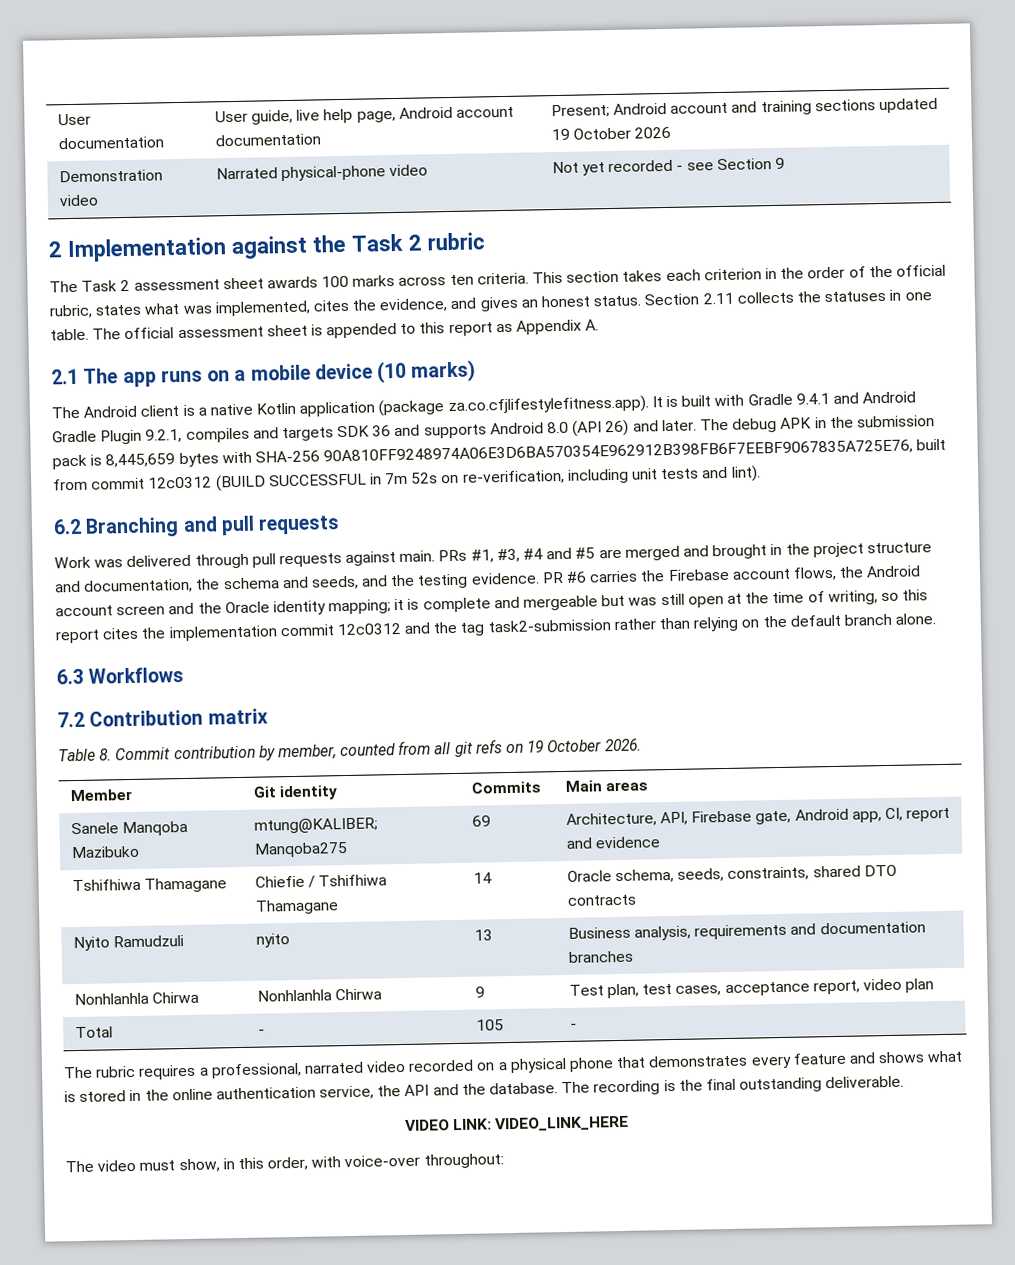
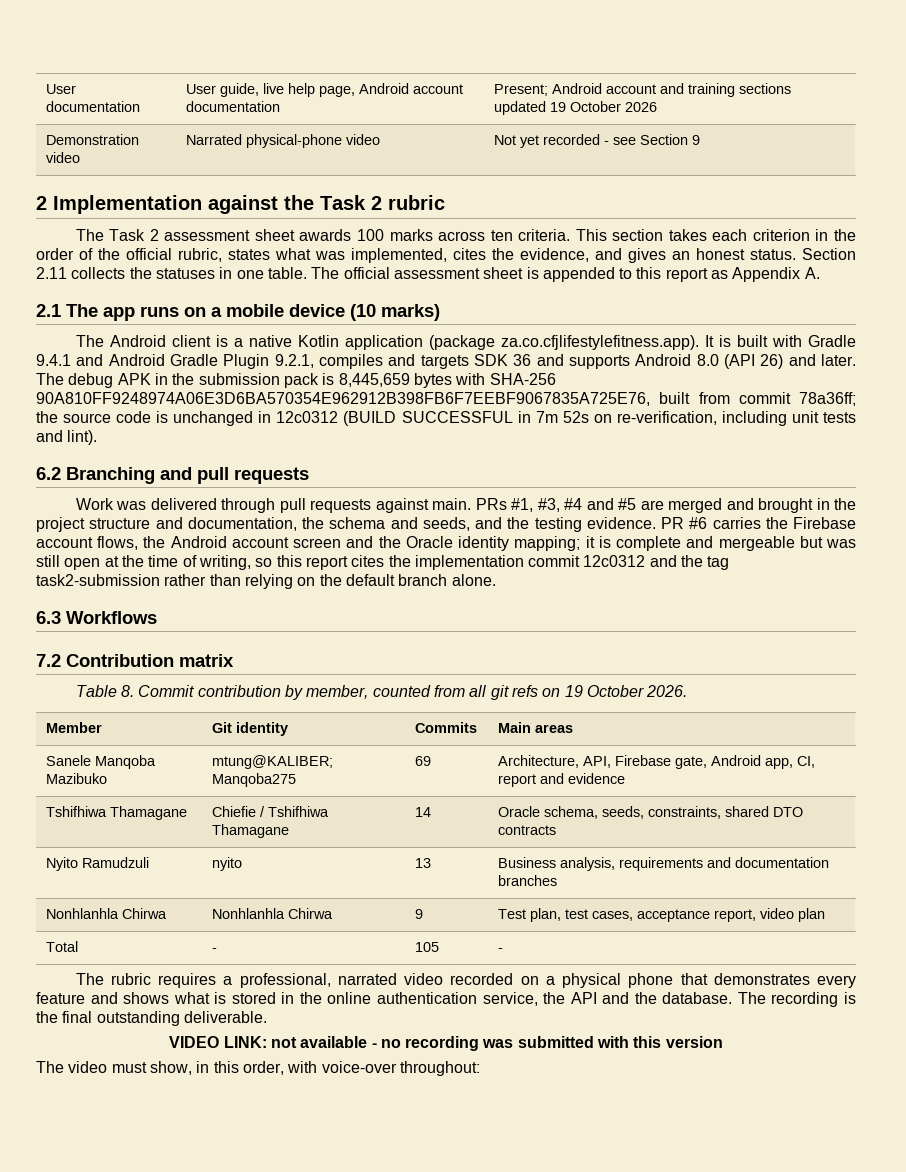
- The debug APK in the submission pack is 8,445,659 bytes with SHA-256 90A810FF9248974A06E3D6BA570354E962912B398FB6F7EEBF9067835A725E76, built from commit 12c0312 (BUILD SUCCESSFUL in 7m 52s on re-verification, including unit tests and lint).
+ The debug APK in the submission pack is 8,445,659 bytes with SHA-256 90A810FF9248974A06E3D6BA570354E962912B398FB6F7EEBF9067835A725E76, built from commit 78a36ff; the source code is unchanged in 12c0312 (BUILD SUCCESSFUL in 7m 52s on re-verification, including unit tests and lint).
- VIDEO LINK: VIDEO_LINK_HERE
+ VIDEO LINK: not available - no recording was submitted with this version

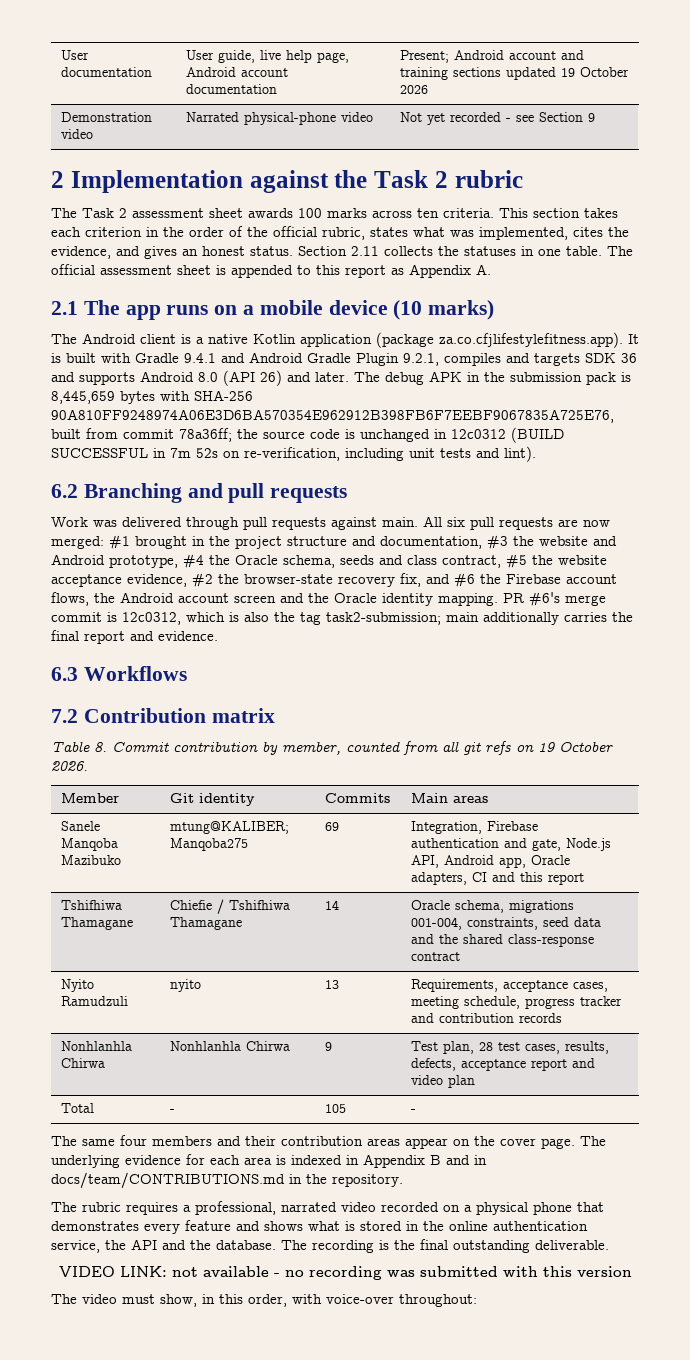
- PRs #1, #3, #4 and #5 are merged and brought in the project structure and documentation, the schema and seeds, and the testing evidence. PR #6 carries the Firebase account flows, the Android account screen and the Oracle identity mapping; it is complete and mergeable but was still open at the time of writing, so this report cites the implementation commit 12c0312 and the tag task2-submission rather than relying on the default branch alone.
+ All six pull requests are now merged: #1 brought in the project structure and documentation, #3 the website and Android prototype, #4 the Oracle schema, seeds and class contract, #5 the website acceptance evidence, #2 the browser-state recovery fix, and #6 the Firebase account flows, the Android account screen and the Oracle identity mapping. PR #6's merge commit is 12c0312, which is also the tag task2-submission; main additionally carries the final report and evidence.
- Sanele Manqoba Mazibuko | mtung@KALIBER; Manqoba275 | 69 | Architecture, API, Firebase gate, Android app, CI, report and evidence
+ Sanele Manqoba Mazibuko | mtung@KALIBER; Manqoba275 | 69 | Integration, Firebase authentication and gate, Node.js API, Android app, Oracle adapters, CI and this report
- Tshifhiwa Thamagane | Chiefie / Tshifhiwa Thamagane | 14 | Oracle schema, seeds, constraints, shared DTO contracts
- Nyito Ramudzuli | nyito | 13 | Business analysis, requirements and documentation branches
+ Tshifhiwa Thamagane | Chiefie / Tshifhiwa Thamagane | 14 | Oracle schema, migrations 001-004, constraints, seed data and the shared class-response contract
+ Nyito Ramudzuli | nyito | 13 | Requirements, acceptance cases, meeting schedule, progress tracker and contribution records
- Nonhlanhla Chirwa | Nonhlanhla Chirwa | 9 | Test plan, test cases, acceptance report, video plan
+ Nonhlanhla Chirwa | Nonhlanhla Chirwa | 9 | Test plan, 28 test cases, results, defects, acceptance report and video plan
+ The same four members and their contribution areas appear on the cover page. The underlying evidence for each area is indexed in Appendix B and in docs/team/CONTRIBUTIONS.md in the repository.

